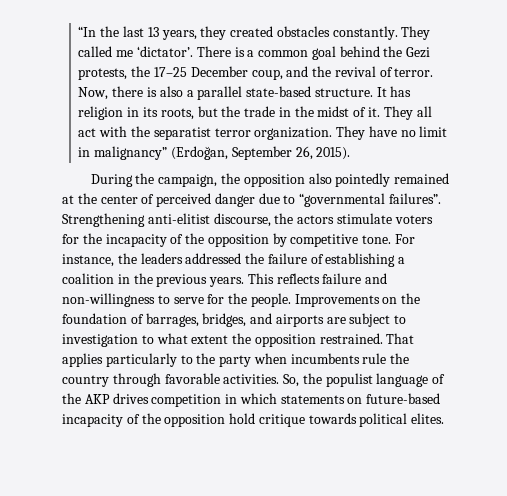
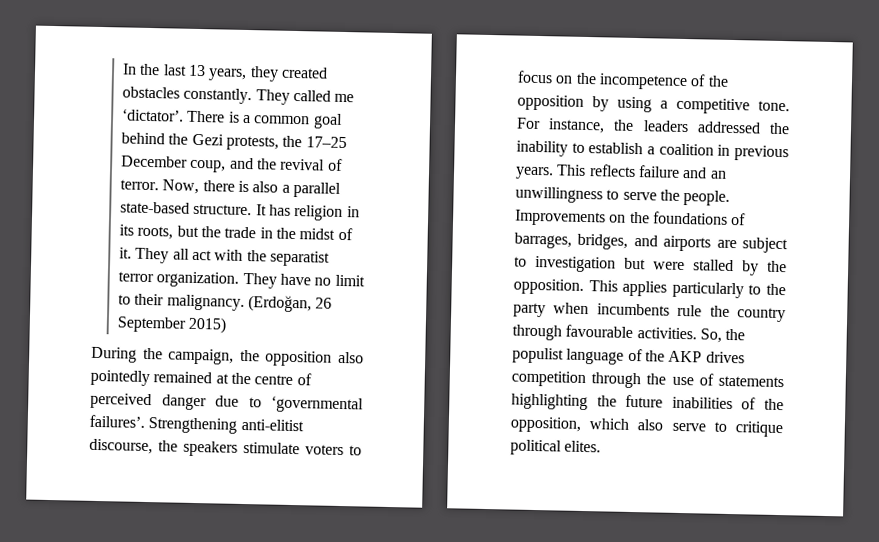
- “In the last 13 years, they created obstacles constantly.
+ In the last 13 years, they created obstacles constantly.
- They have no limit in malignancy” (Erdoğan, September 26, 2015).
+ They have no limit to their malignancy. (Erdoğan, 26 September 2015)
- During the campaign, the opposition also pointedly remained at the center of perceived danger due to “governmental failures”.
+ During the campaign, the opposition also pointedly remained at the centre of perceived danger due to ‘governmental failures’.
- Strengthening anti-elitist discourse, the actors stimulate voters for the incapacity of the opposition by competitive tone.
+ Strengthening anti-elitist discourse, the speakers stimulate voters to focus on the incompetence of the opposition by using a competitive tone.
- For instance, the leaders addressed the failure of establishing a coalition in the previous years.
+ For instance, the leaders addressed the inability to establish a coalition in previous years.
- This reflects failure and non-willingness to serve for the people.
+ This reflects failure and an unwillingness to serve the people.
- Improvements on the foundation of barrages, bridges, and airports are subject to investigation to what extent the opposition restrained. That applies particularly to the party when incumbents rule the country through favorable activities.
+ Improvements on the foundations of barrages, bridges, and airports are subject to investigation but were stalled by the opposition. This applies particularly to the party when incumbents rule the country through favourable activities.
- So, the populist language of the AKP drives competition in which statements on future-based incapacity of the opposition hold critique towards political elites.
+ So, the populist language of the AKP drives competition through the use of statements highlighting the future inabilities of the opposition, which also serve to critique political elites.

